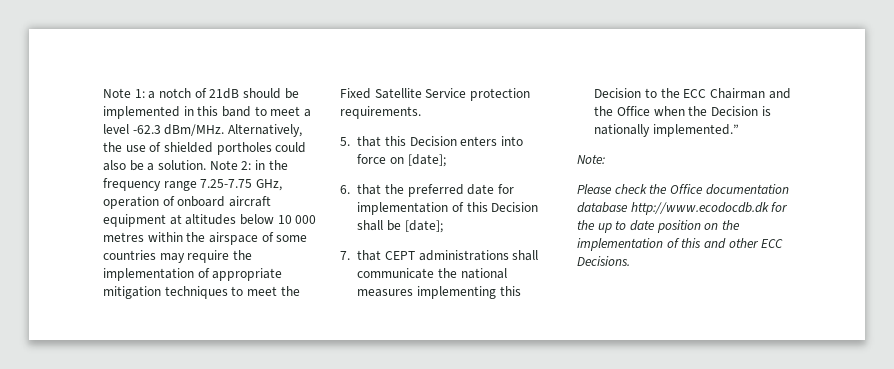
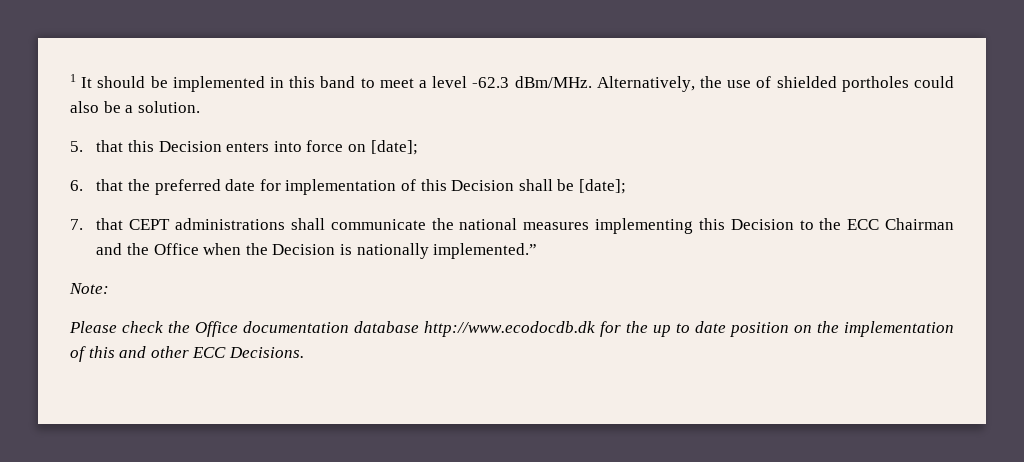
- Note 1: a notch of 21dB should be implemented in this band to meet a level -62.3 dBm/MHz.
+ 1 It should be implemented in this band to meet a level -62.3 dBm/MHz.
- Note 2: in the frequency range 7.25-7.75 GHz, operation of onboard aircraft equipment at altitudes below 10 000 metres within the airspace of some countries may require the implementation of appropriate mitigation techniques to meet the Fixed Satellite Service protection requirements.

